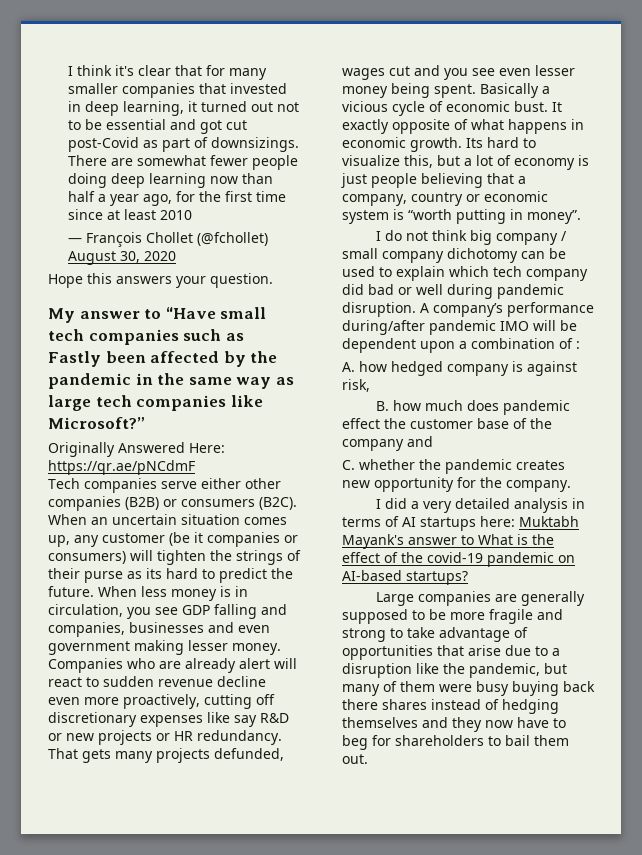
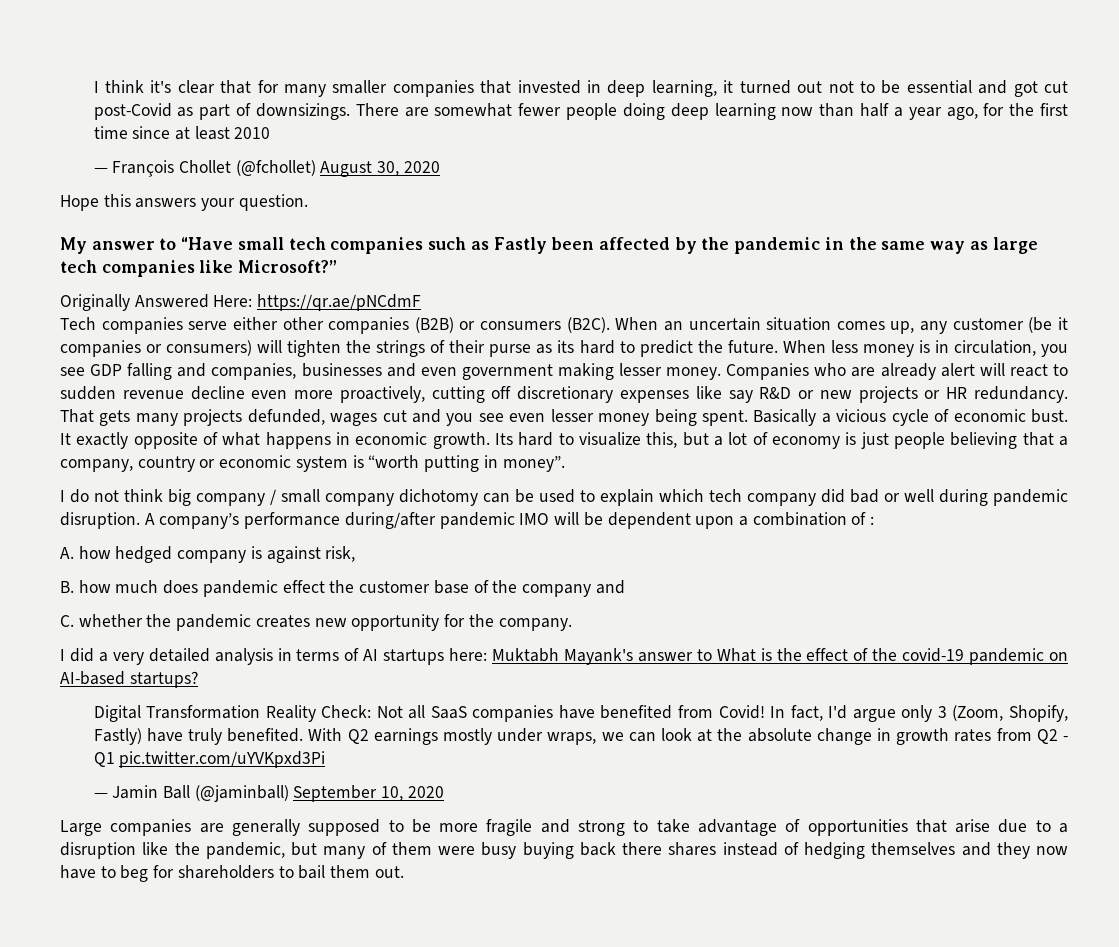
+ Digital Transformation Reality Check: Not all SaaS companies have benefited from Covid! In fact, I'd argue only 3 (Zoom, Shopify, Fastly) have truly benefited. With Q2 earnings mostly under wraps, we can look at the absolute change in growth rates from Q2 - Q1 pic.twitter.com/uYVKpxd3Pi
+ — Jamin Ball (@jaminball) September 10, 2020

